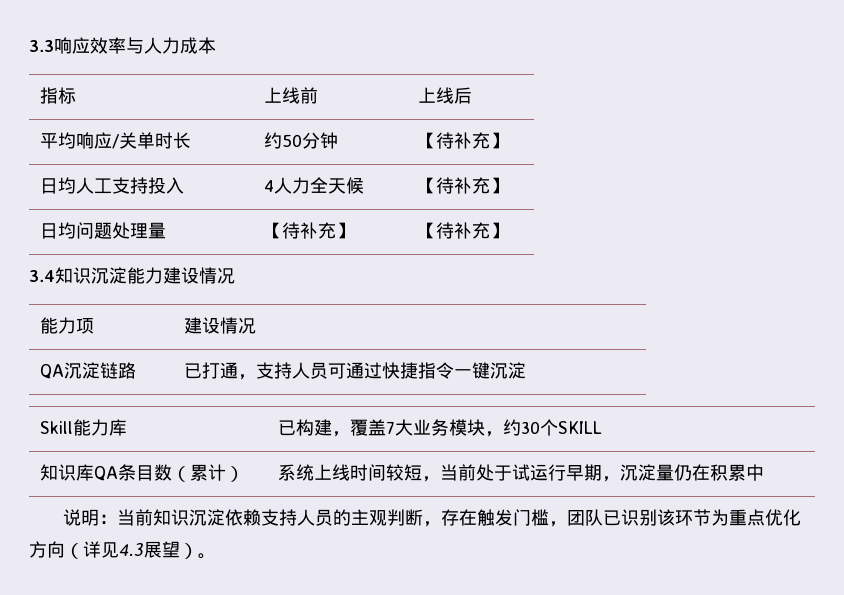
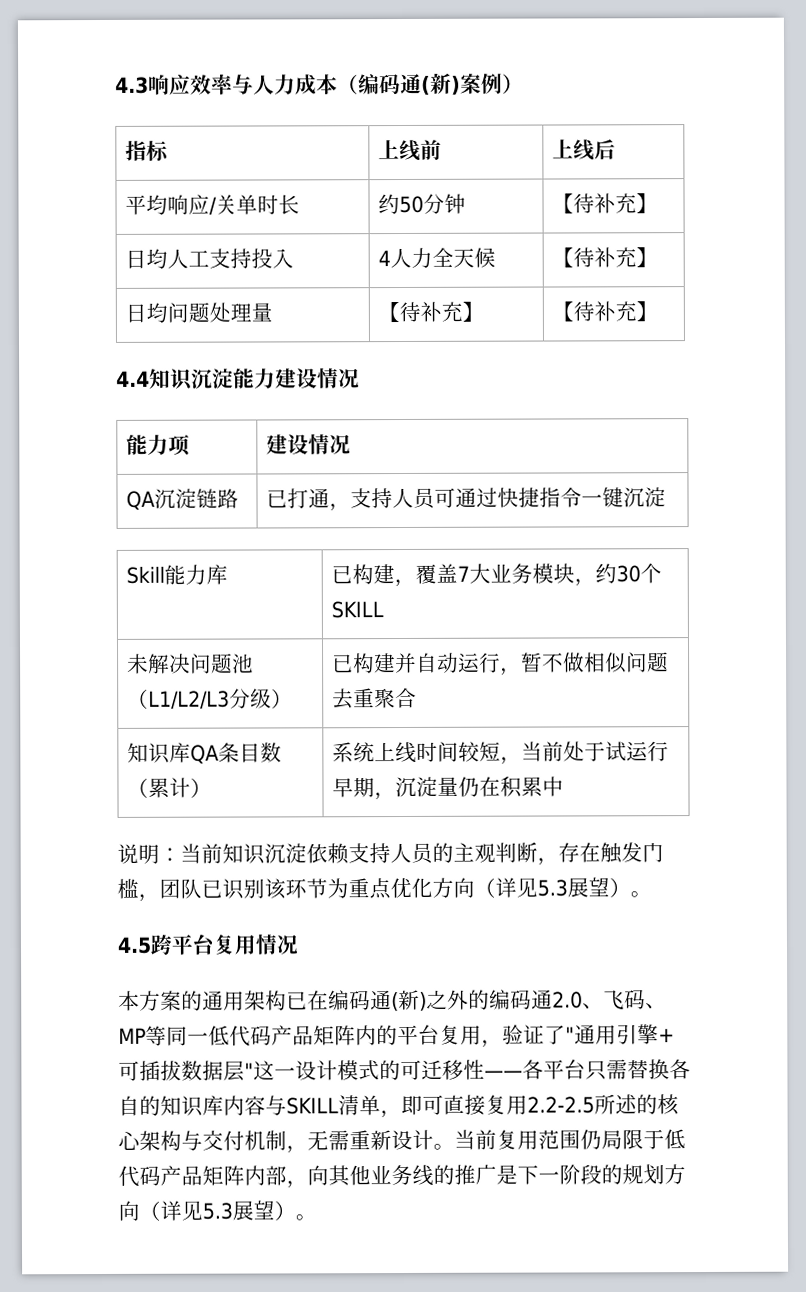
- 3.3响应效率与人力成本
+ 4.3响应效率与人力成本（编码通(新)案例）
- 3.4知识沉淀能力建设情况
+ 4.4知识沉淀能力建设情况
+ 未解决问题池（L1/L2/L3分级） | 已构建并自动运行，暂不做相似问题去重聚合
- 说明：当前知识沉淀依赖支持人员的主观判断，存在触发门槛，团队已识别该环节为重点优化方向（详见4.3展望）。
+ 说明：当前知识沉淀依赖支持人员的主观判断，存在触发门槛，团队已识别该环节为重点优化方向（详见5.3展望）。
+ 4.5跨平台复用情况
+ 本方案的通用架构已在编码通(新)之外的编码通2.0、飞码、MP等同一低代码产品矩阵内的平台复用，验证了"通用引擎+可插拔数据层"这一设计模式的可迁移性——各平台只需替换各自的知识库内容与SKILL清单，即可直接复用2.2-2.5所述的核心架构与交付机制，无需重新设计。当前复用范围仍局限于低代码产品矩阵内部，向其他业务线的推广是下一阶段的规划方向（详见5.3展望）。

